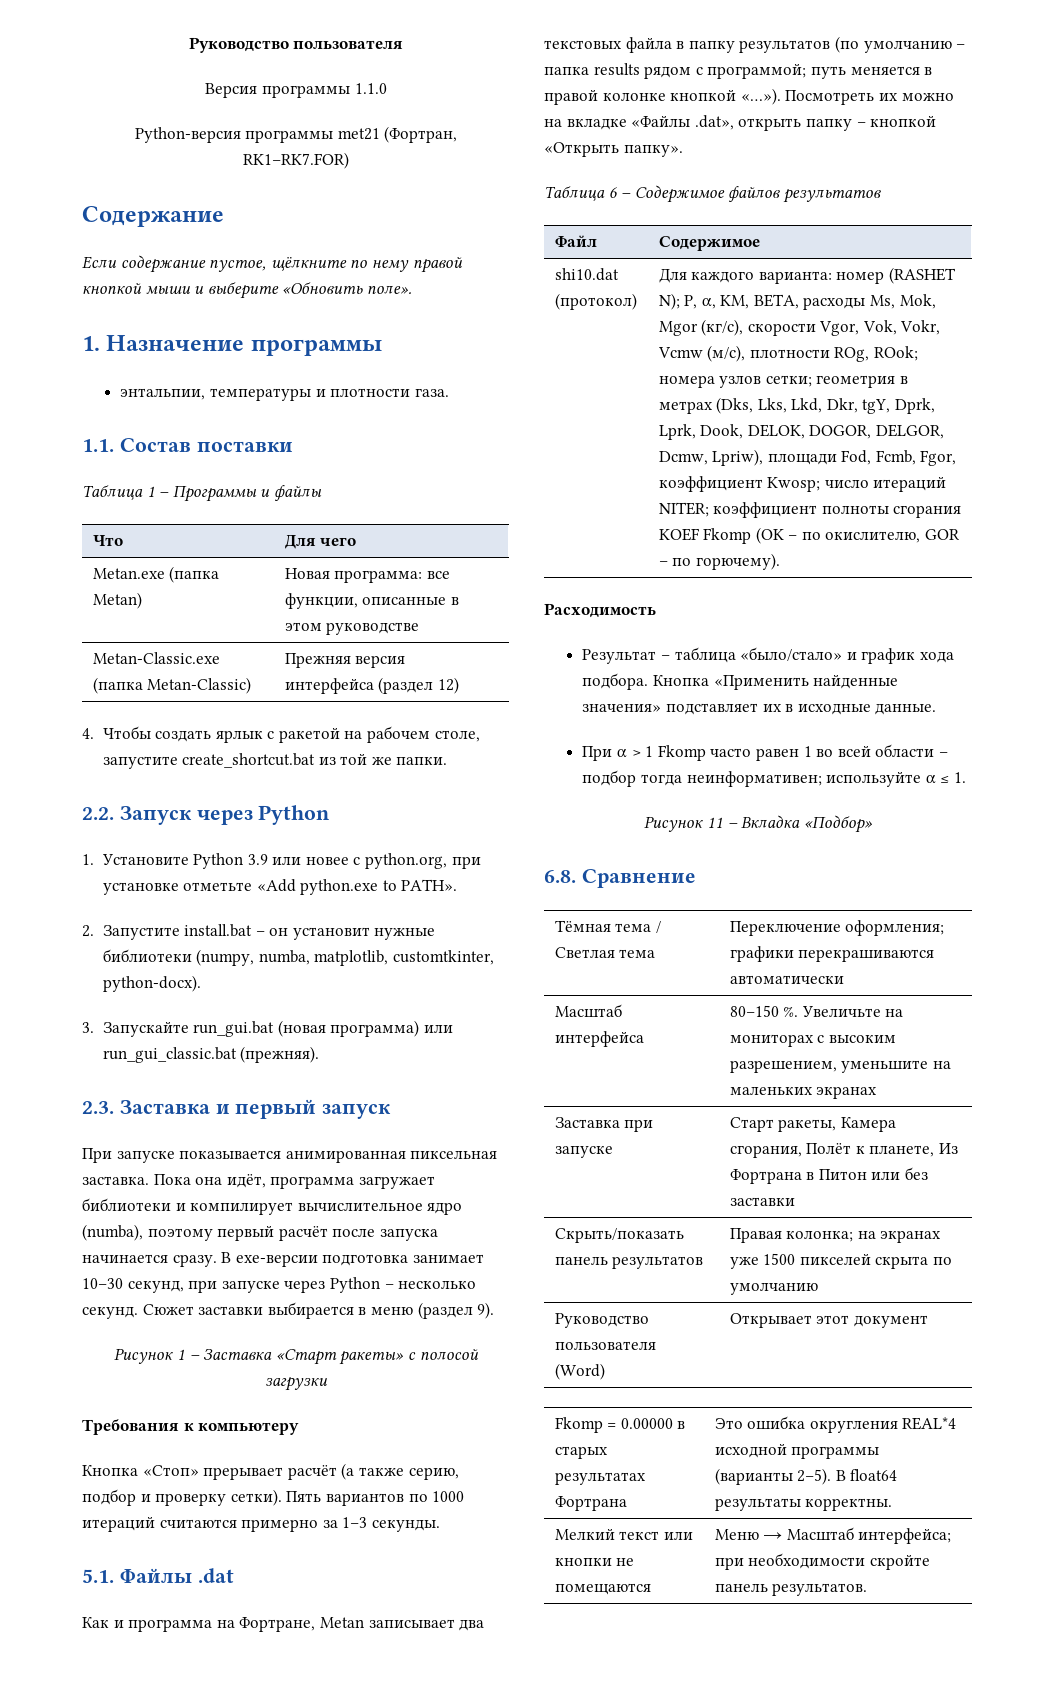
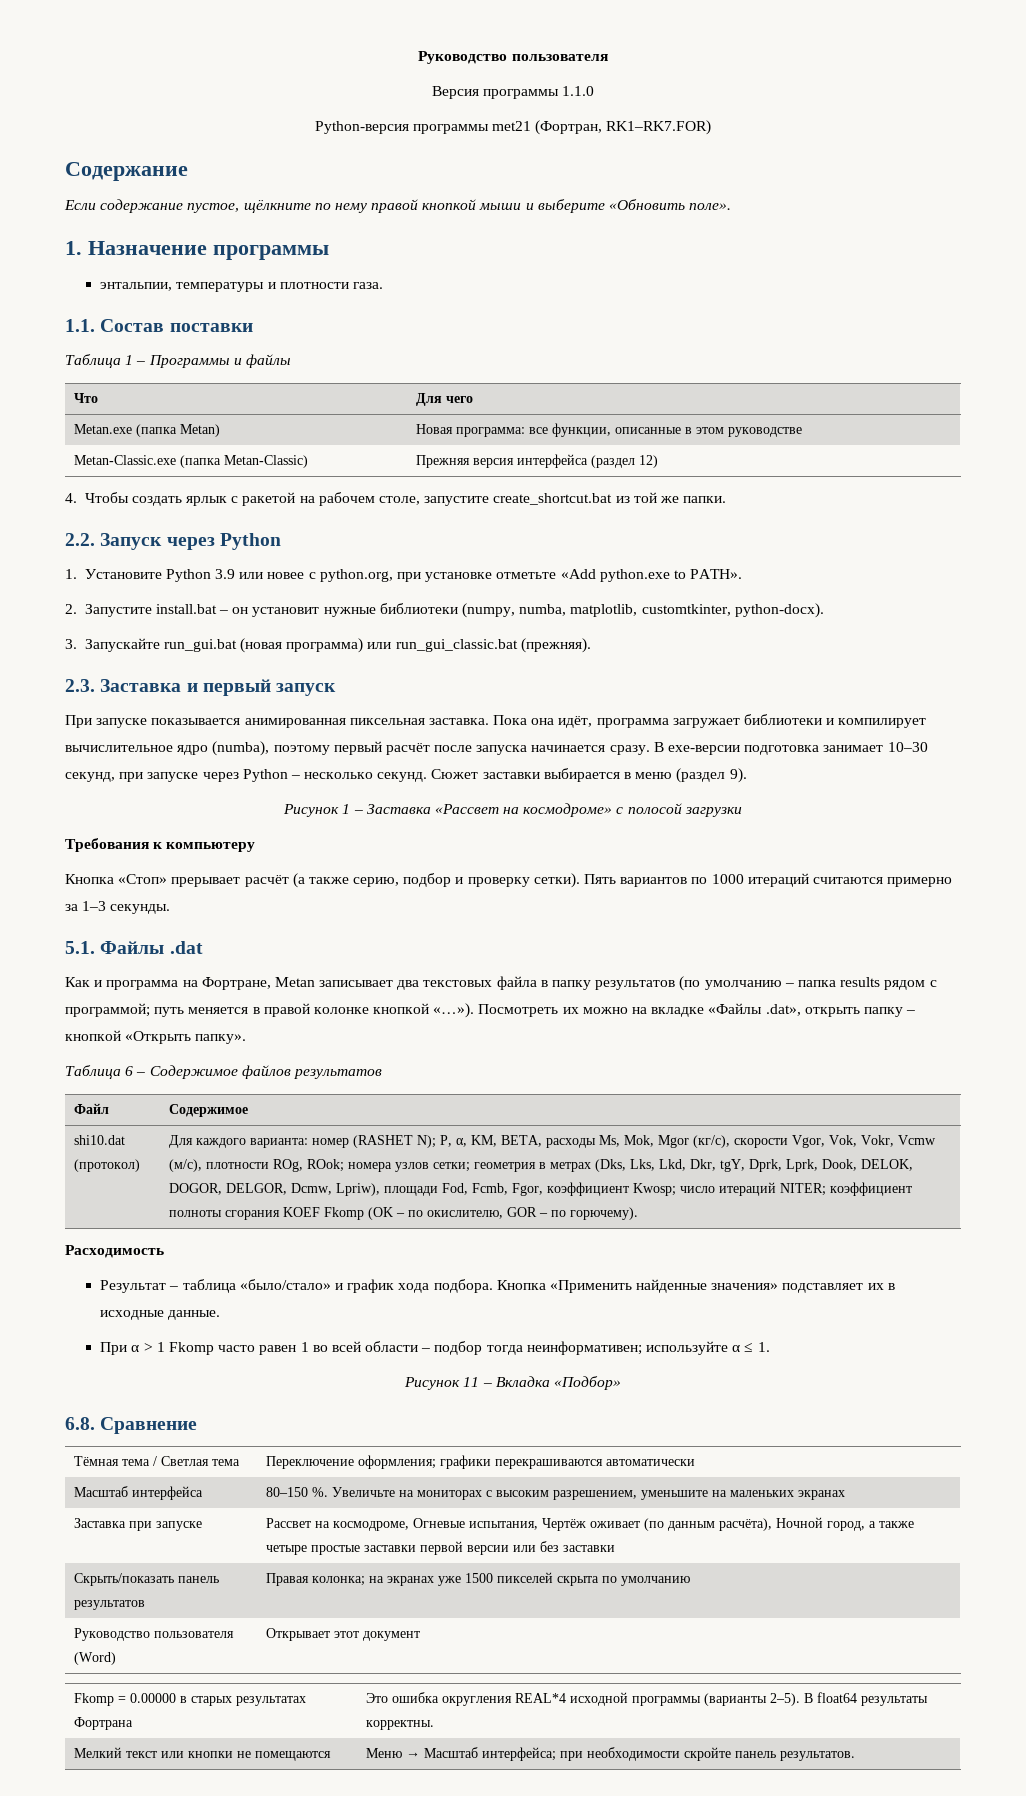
- Рисунок 1 – Заставка «Старт ракеты» с полосой загрузки
+ Рисунок 1 – Заставка «Рассвет на космодроме» с полосой загрузки
- Заставка при запуске | Старт ракеты, Камера сгорания, Полёт к планете, Из Фортрана в Питон или без заставки
+ Заставка при запуске | Рассвет на космодроме, Огневые испытания, Чертёж оживает (по данным расчёта), Ночной город, а также четыре простые заставки первой версии или без заставки

